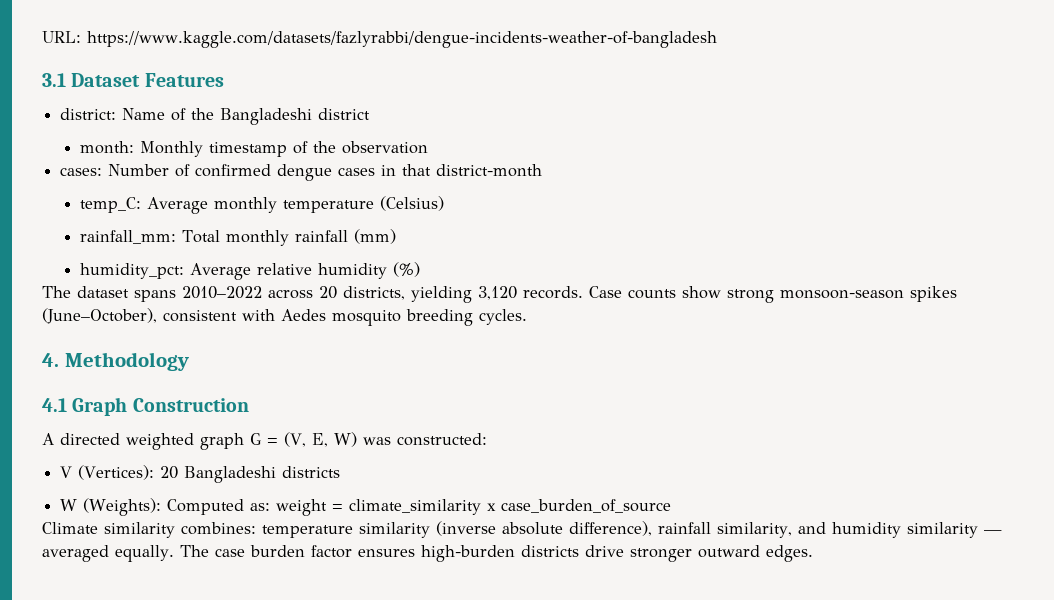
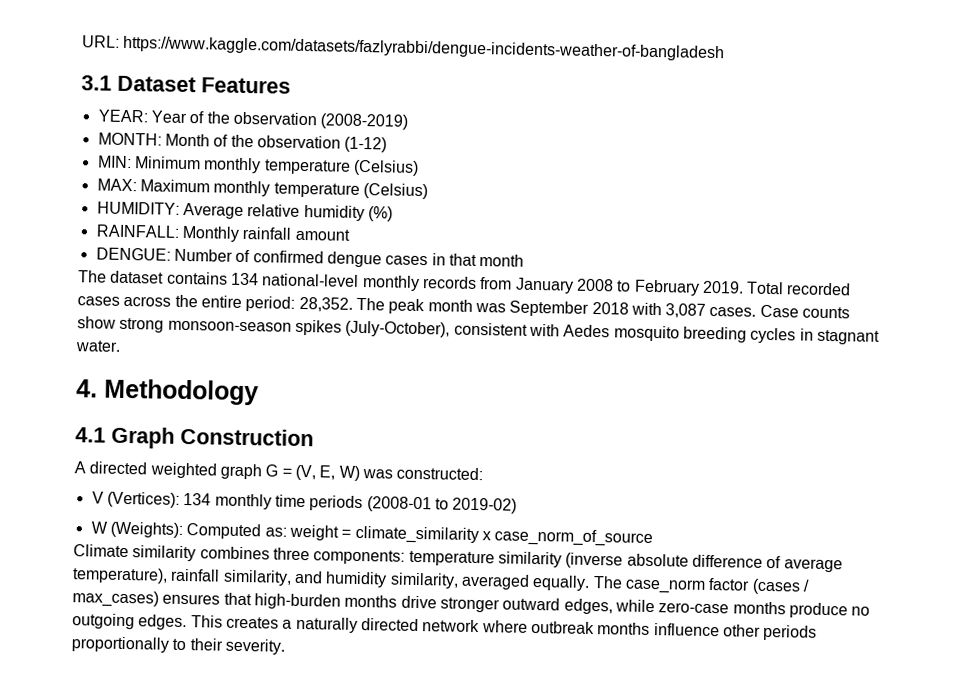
- district: Name of the Bangladeshi district
- month: Monthly timestamp of the observation
- cases: Number of confirmed dengue cases in that district-month
- temp_C: Average monthly temperature (Celsius)
- rainfall_mm: Total monthly rainfall (mm)
- humidity_pct: Average relative humidity (%)
- The dataset spans 2010–2022 across 20 districts, yielding 3,120 records.
+ YEAR: Year of the observation (2008-2019)
+ MONTH: Month of the observation (1-12)
+ MIN: Minimum monthly temperature (Celsius)
+ MAX: Maximum monthly temperature (Celsius)
+ HUMIDITY: Average relative humidity (%)
+ RAINFALL: Monthly rainfall amount
+ DENGUE: Number of confirmed dengue cases in that month
+ The dataset contains 134 national-level monthly records from January 2008 to February 2019. Total recorded cases across the entire period: 28,352. The peak month was September 2018 with 3,087 cases.
- Case counts show strong monsoon-season spikes (June–October), consistent with Aedes mosquito breeding cycles.
+ Case counts show strong monsoon-season spikes (July-October), consistent with Aedes mosquito breeding cycles in stagnant water.
- V (Vertices): 20 Bangladeshi districts
+ V (Vertices): 134 monthly time periods (2008-01 to 2019-02)
- W (Weights): Computed as: weight = climate_similarity x case_burden_of_source
+ W (Weights): Computed as: weight = climate_similarity x case_norm_of_source
- Climate similarity combines: temperature similarity (inverse absolute difference), rainfall similarity, and humidity similarity — averaged equally.
+ Climate similarity combines three components: temperature similarity (inverse absolute difference of average temperature), rainfall similarity, and humidity similarity, averaged equally.
- The case burden factor ensures high-burden districts drive stronger outward edges.
+ The case_norm factor (cases / max_cases) ensures that high-burden months drive stronger outward edges, while zero-case months produce no outgoing edges. This creates a naturally directed network where outbreak months influence other periods proportionally to their severity.

